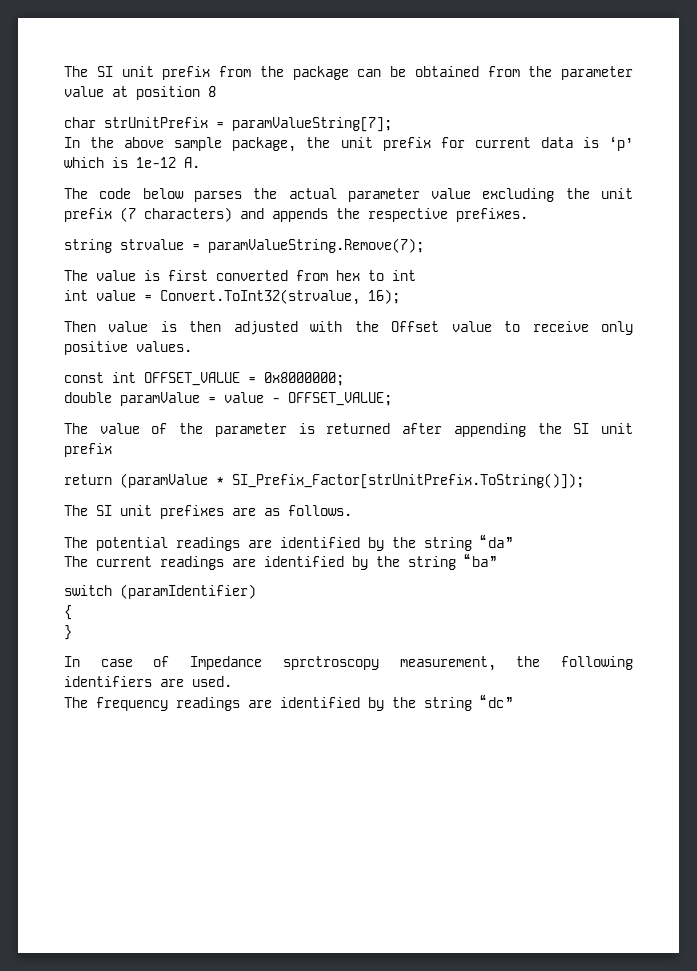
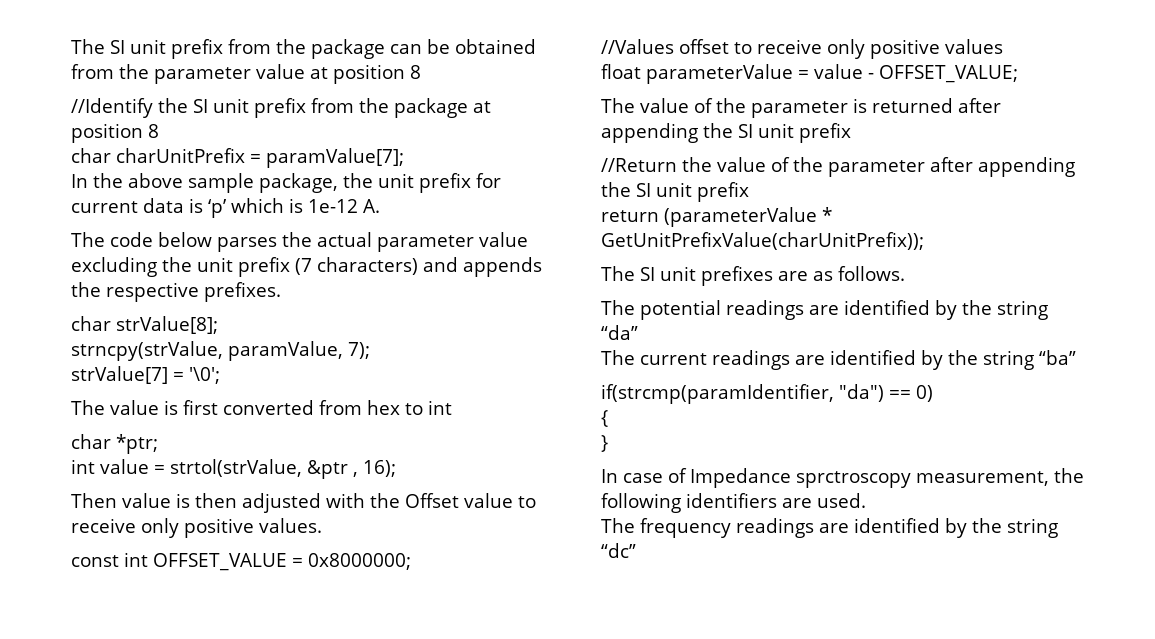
- char strUnitPrefix = paramValueString[7];
+ //Identify the SI unit prefix from the package at position 8
+ char charUnitPrefix = paramValue[7];
- string strvalue = paramValueString.Remove(7);
+ char strValue[8];
+ strncpy(strValue, paramValue, 7);
+ strValue[7] = '\0';
+ char *ptr;
- int value = Convert.ToInt32(strvalue, 16);
+ int value = strtol(strValue, &ptr , 16);
- double paramValue = value - OFFSET_VALUE;
+ //Values offset to receive only positive values
+ float parameterValue = value - OFFSET_VALUE;
- return (paramValue * SI_Prefix_Factor[strUnitPrefix.ToString()]);
+ //Return the value of the parameter after appending the SI unit prefix
+ return (parameterValue * GetUnitPrefixValue(charUnitPrefix));
- switch (paramIdentifier)
+ if(strcmp(paramIdentifier, "da") == 0)

